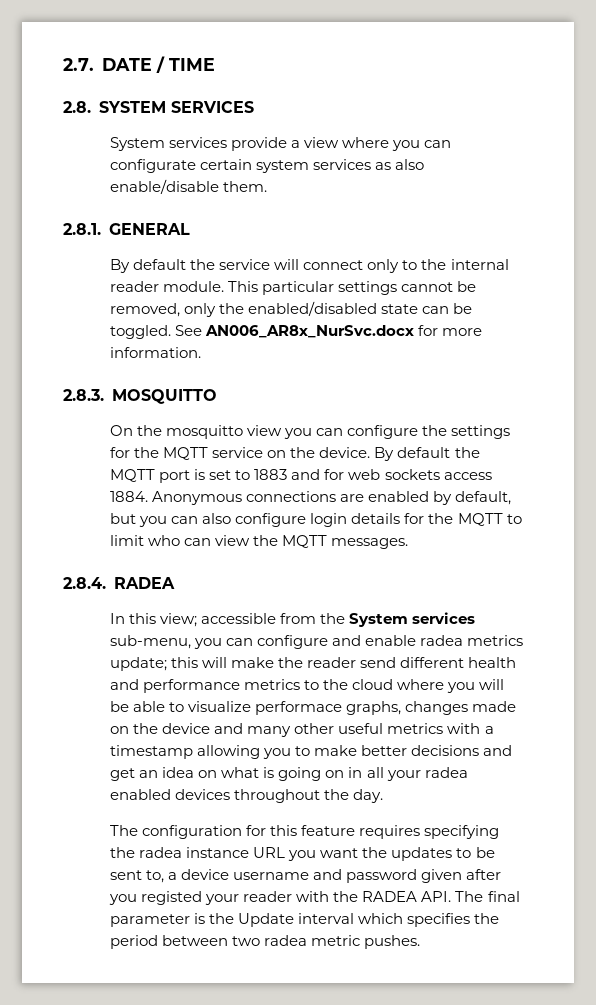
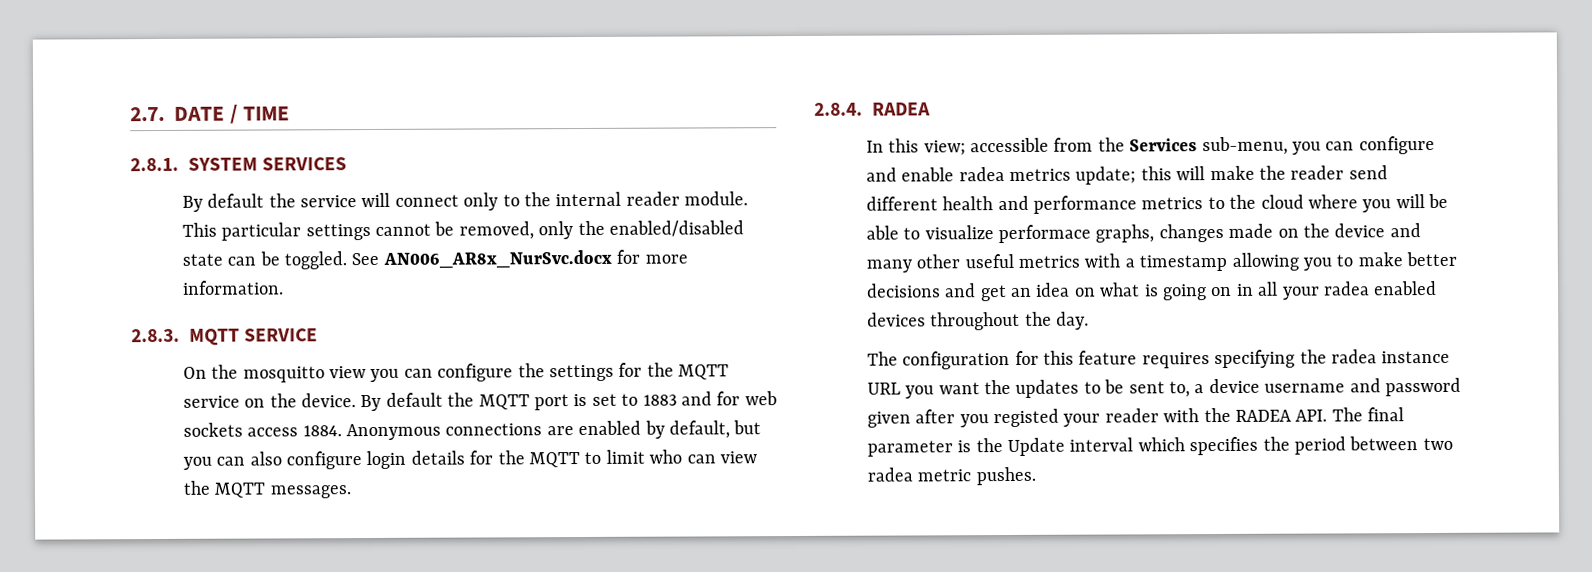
- 2.8. SYSTEM SERVICES
+ 2.8.1. SYSTEM SERVICES
- System services provide a view where you can configurate certain system services as also enable/disable them.
- 2.8.1. GENERAL
- 2.8.3. MOSQUITTO
+ 2.8.3. MQTT SERVICE
- accessible from the System services sub-menu, you can configure and enable radea metrics update;
+ accessible from the Services sub-menu, you can configure and enable radea metrics update;

